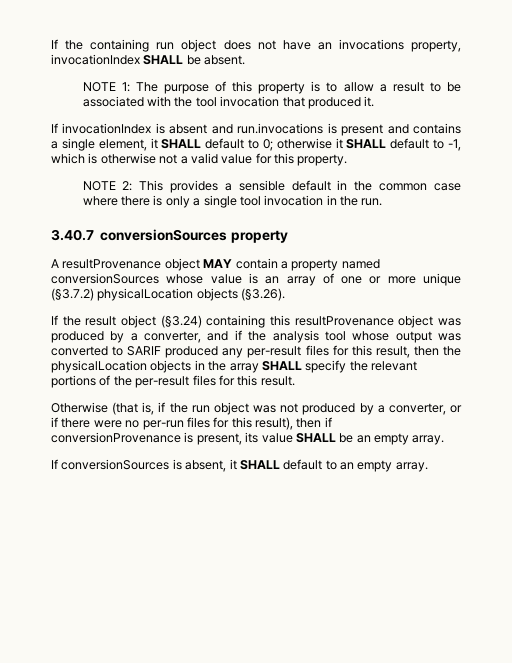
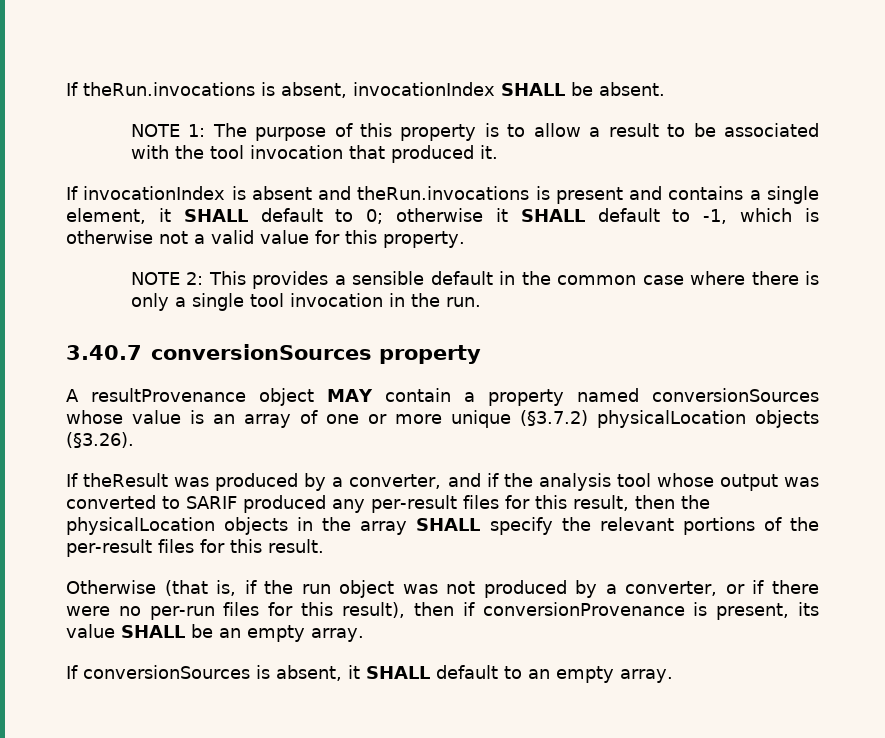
- If the containing run object does not have an invocations property, invocationIndex SHALL be absent.
+ If theRun.invocations is absent, invocationIndex SHALL be absent.
- If invocationIndex is absent and run.invocations is present and contains a single element, it SHALL default to 0; otherwise it SHALL default to -1, which is otherwise not a valid value for this property.
+ If invocationIndex is absent and theRun.invocations is present and contains a single element, it SHALL default to 0; otherwise it SHALL default to -1, which is otherwise not a valid value for this property.
- If the result object (§3.24) containing this resultProvenance object was produced by a converter, and if the analysis tool whose output was converted to SARIF produced any per-result files for this result, then the physicalLocation objects in the array SHALL specify the relevant portions of the per-result files for this result.
+ If theResult was produced by a converter, and if the analysis tool whose output was converted to SARIF produced any per-result files for this result, then the physicalLocation objects in the array SHALL specify the relevant portions of the per-result files for this result.

